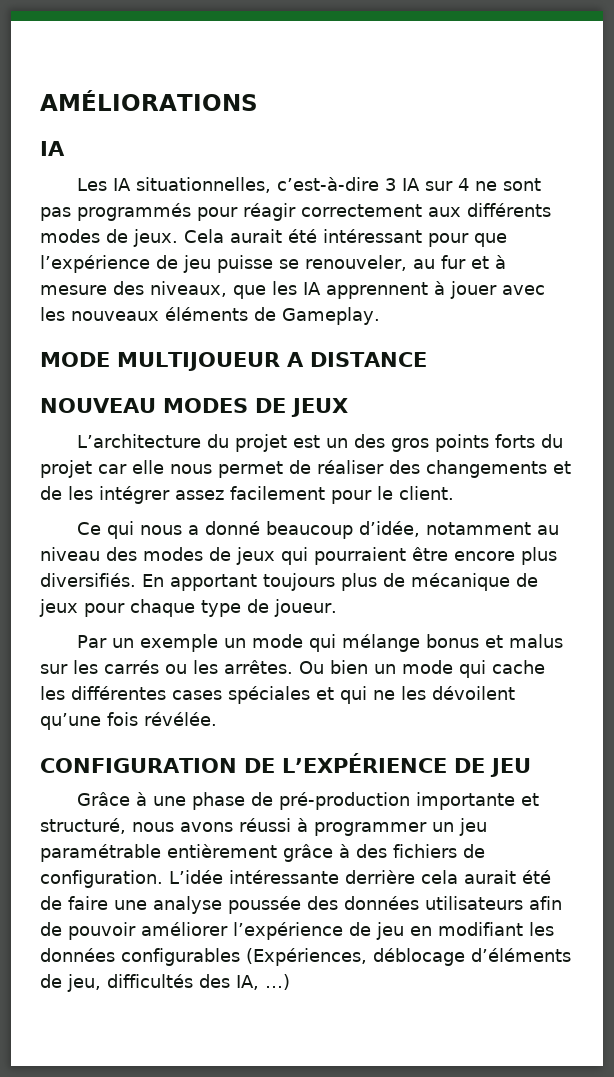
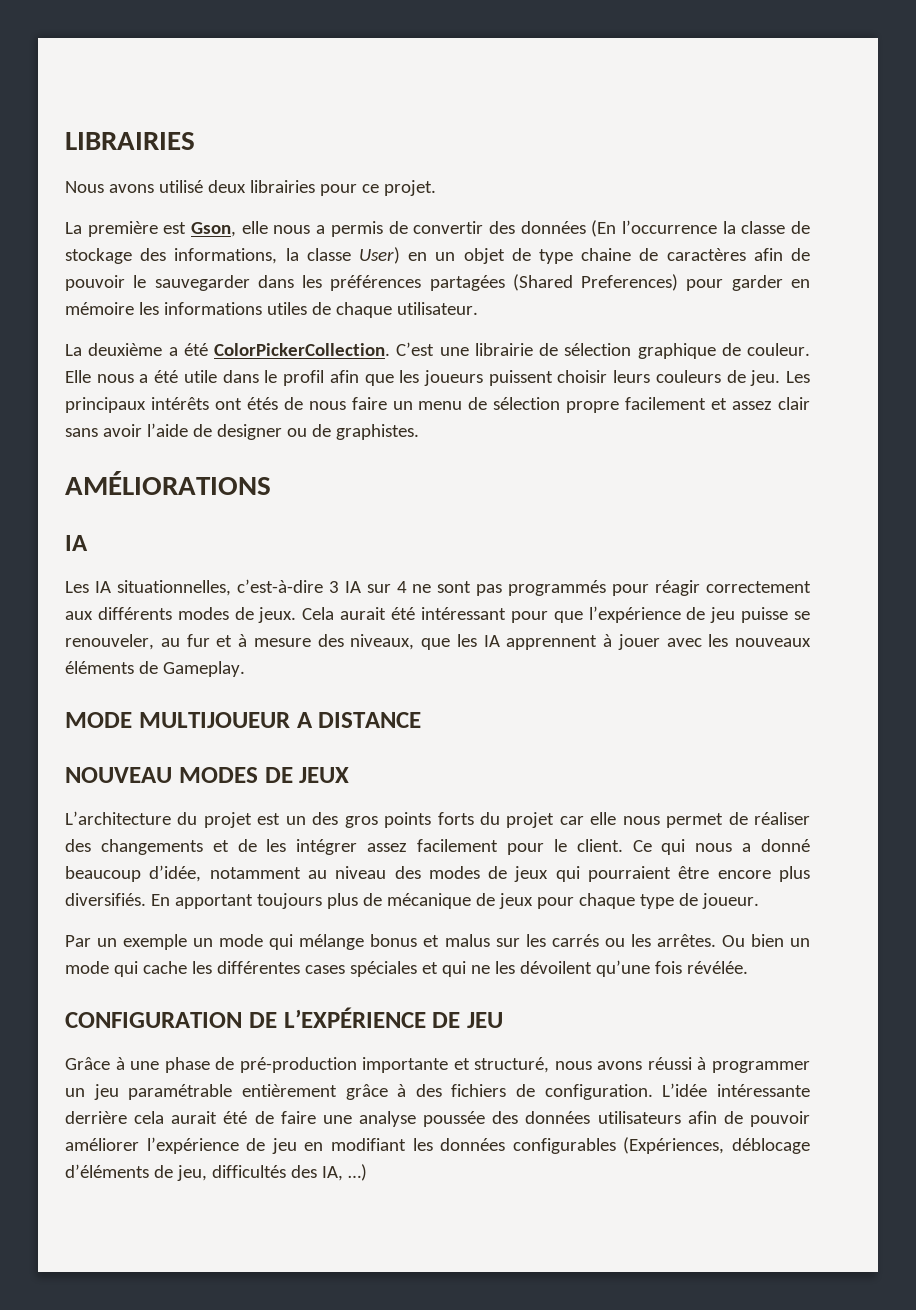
+ LIBRAIRIES
+ Nous avons utilisé deux librairies pour ce projet.
+ La première est Gson, elle nous a permis de convertir des données (En l’occurrence la classe de stockage des informations, la classe User) en un objet de type chaine de caractères afin de pouvoir le sauvegarder dans les préférences partagées (Shared Preferences) pour garder en mémoire les informations utiles de chaque utilisateur.
+ La deuxième a été ColorPickerCollection. C’est une librairie de sélection graphique de couleur. Elle nous a été utile dans le profil afin que les joueurs puissent choisir leurs couleurs de jeu. Les principaux intérêts ont étés de nous faire un menu de sélection propre facilement et assez clair sans avoir l’aide de designer ou de graphistes.
- L’architecture du projet est un des gros points forts du projet car elle nous permet de réaliser des changements et de les intégrer assez facilement pour le client.
- Ce qui nous a donné beaucoup d’idée, notamment au niveau des modes de jeux qui pourraient être encore plus diversifiés.
+ L’architecture du projet est un des gros points forts du projet car elle nous permet de réaliser des changements et de les intégrer assez facilement pour le client. Ce qui nous a donné beaucoup d’idée, notamment au niveau des modes de jeux qui pourraient être encore plus diversifiés.

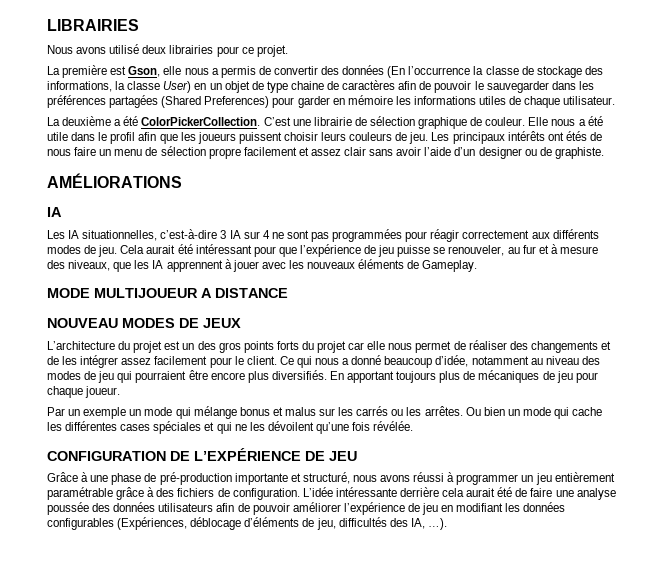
- Les principaux intérêts ont étés de nous faire un menu de sélection propre facilement et assez clair sans avoir l’aide de designer ou de graphistes.
+ Les principaux intérêts ont étés de nous faire un menu de sélection propre facilement et assez clair sans avoir l’aide d’un designer ou de graphiste.
- Les IA situationnelles, c’est-à-dire 3 IA sur 4 ne sont pas programmés pour réagir correctement aux différents modes de jeux.
+ Les IA situationnelles, c’est-à-dire 3 IA sur 4 ne sont pas programmées pour réagir correctement aux différents modes de jeu.
- Ce qui nous a donné beaucoup d’idée, notamment au niveau des modes de jeux qui pourraient être encore plus diversifiés.
+ Ce qui nous a donné beaucoup d’idée, notamment au niveau des modes de jeu qui pourraient être encore plus diversifiés.
- En apportant toujours plus de mécanique de jeux pour chaque type de joueur.
+ En apportant toujours plus de mécaniques de jeu pour chaque joueur.
- Grâce à une phase de pré-production importante et structuré, nous avons réussi à programmer un jeu paramétrable entièrement grâce à des fichiers de configuration.
+ Grâce à une phase de pré-production importante et structuré, nous avons réussi à programmer un jeu entièrement paramétrable grâce à des fichiers de configuration.
- L’idée intéressante derrière cela aurait été de faire une analyse poussée des données utilisateurs afin de pouvoir améliorer l’expérience de jeu en modifiant les données configurables (Expériences, déblocage d’éléments de jeu, difficultés des IA, …)
+ L’idée intéressante derrière cela aurait été de faire une analyse poussée des données utilisateurs afin de pouvoir améliorer l’expérience de jeu en modifiant les données configurables (Expériences, déblocage d’éléments de jeu, difficultés des IA, …).

